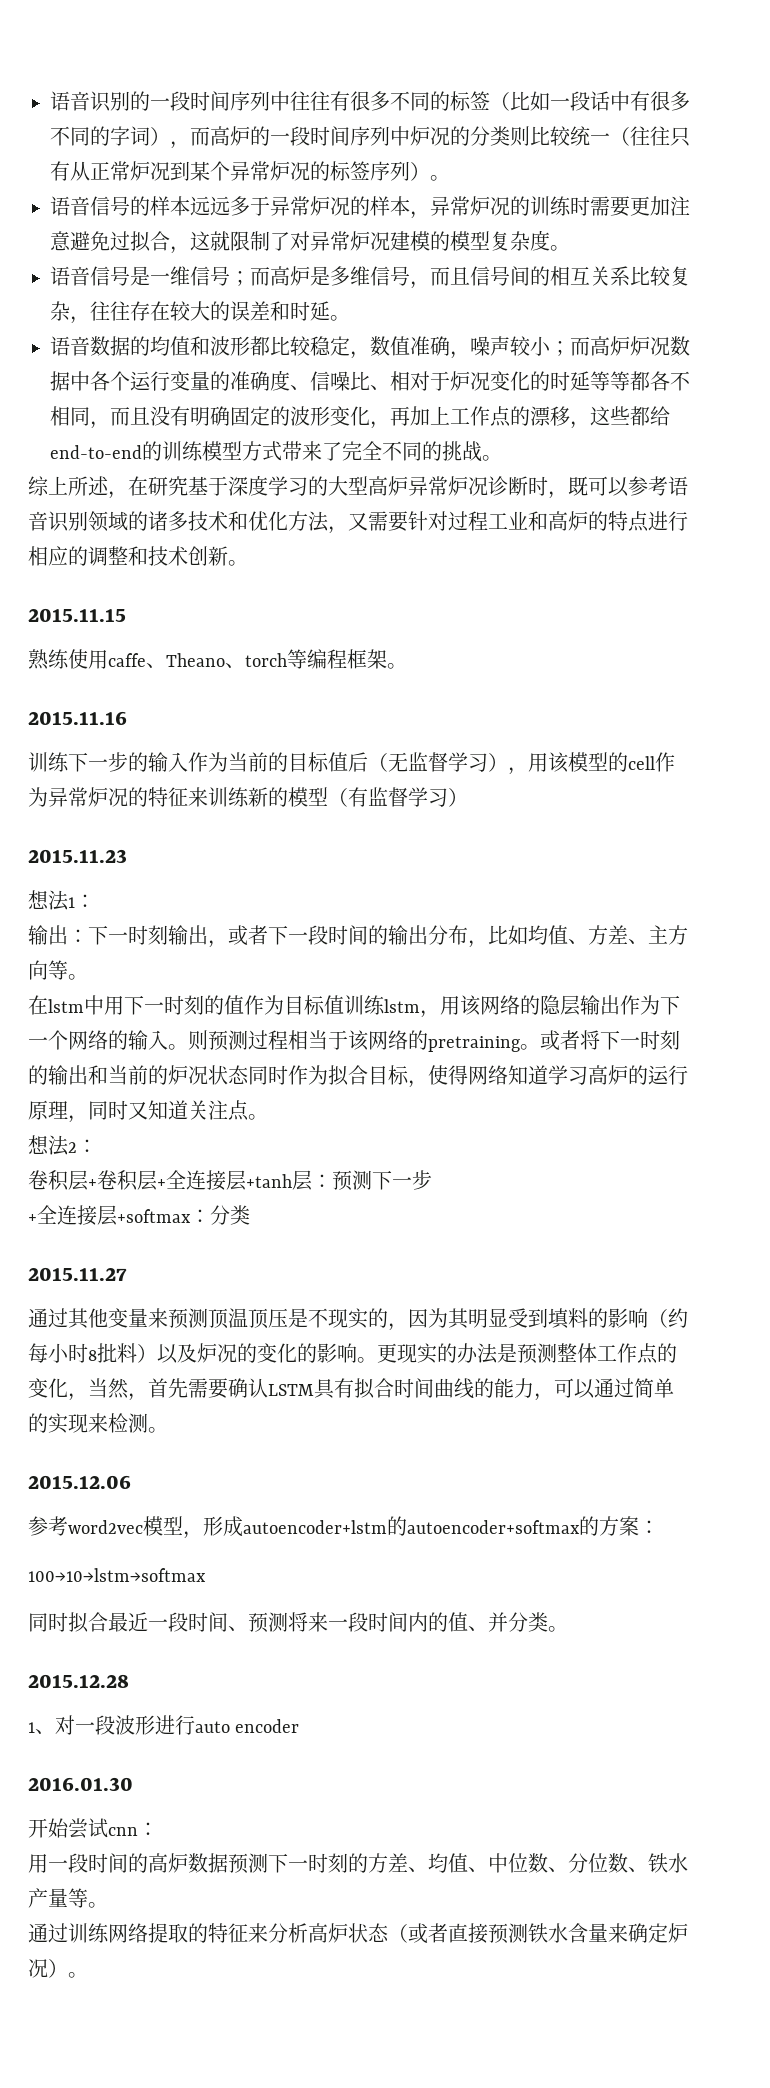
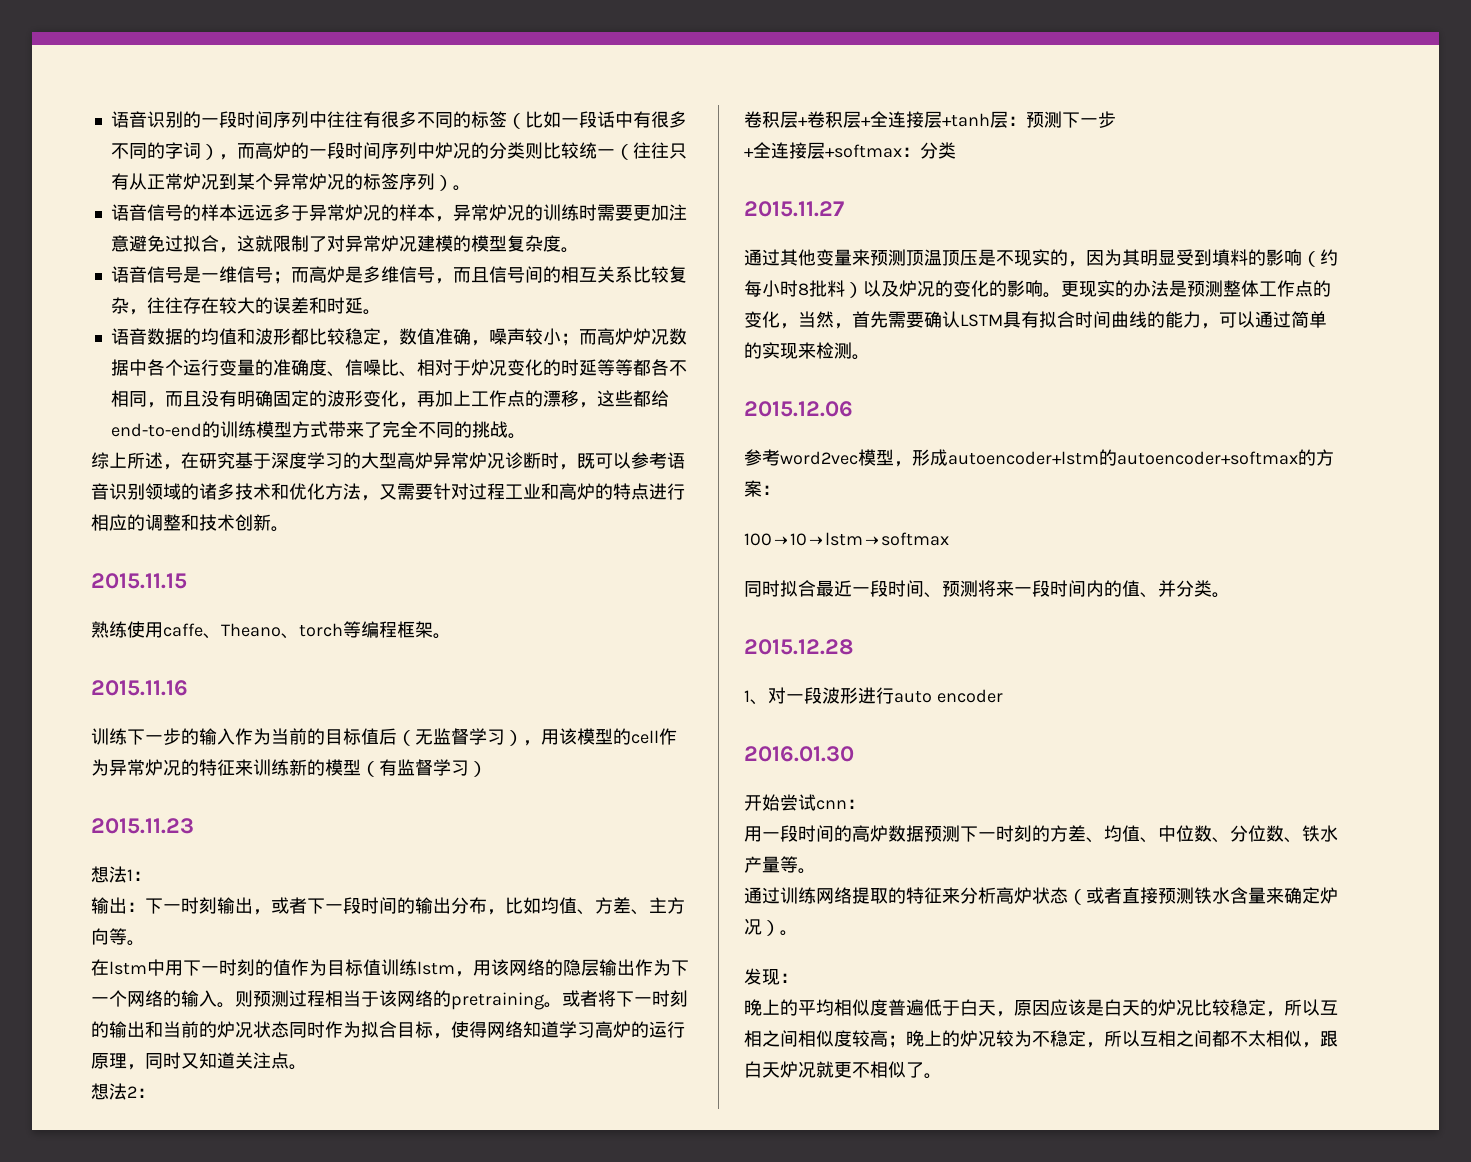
+ 发现：
+ 晚上的平均相似度普遍低于白天，原因应该是白天的炉况比较稳定，所以互相之间相似度较高；晚上的炉况较为不稳定，所以互相之间都不太相似，跟白天炉况就更不相似了。

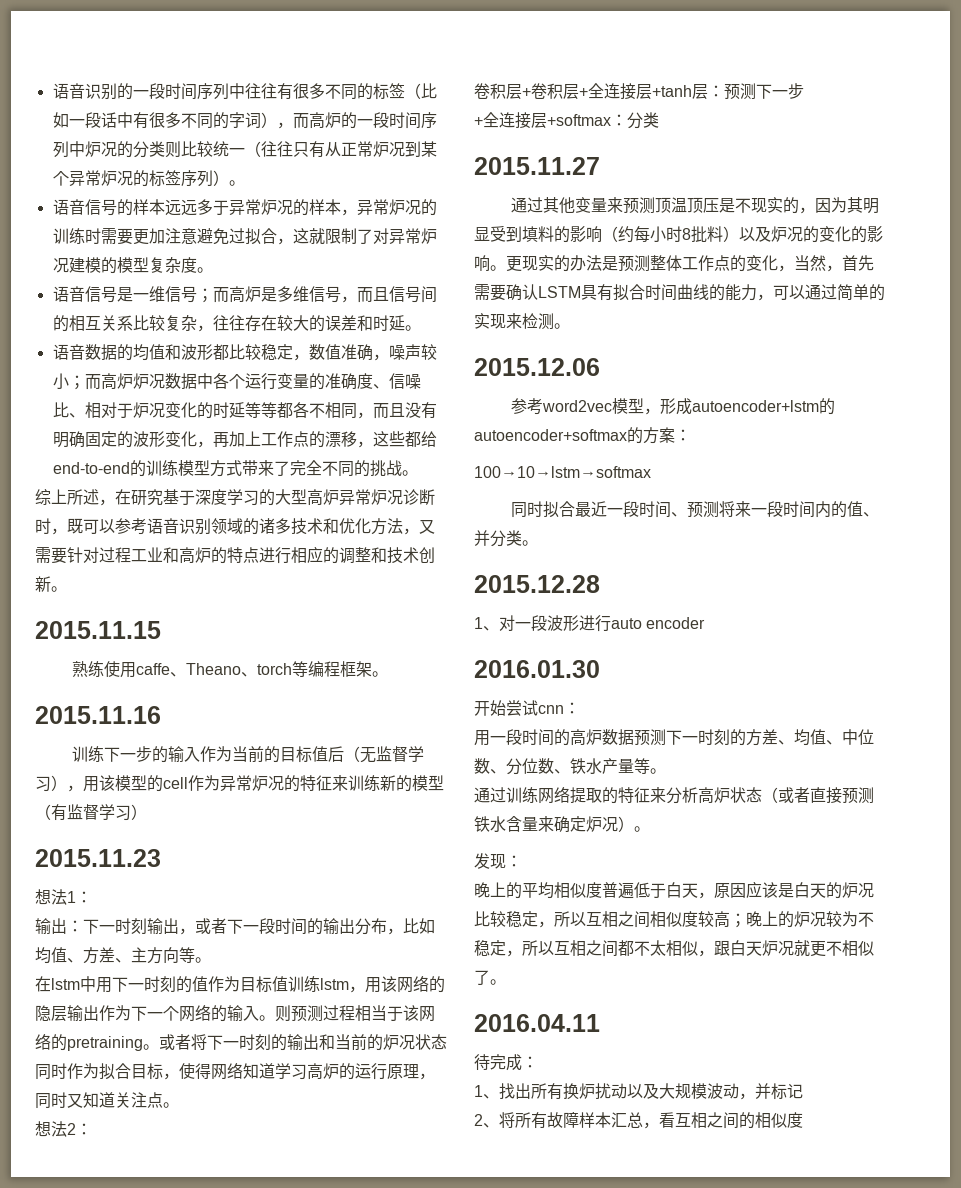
+ 2016.04.11
+ 待完成：
+ 1、找出所有换炉扰动以及大规模波动，并标记
+ 2、将所有故障样本汇总，看互相之间的相似度

